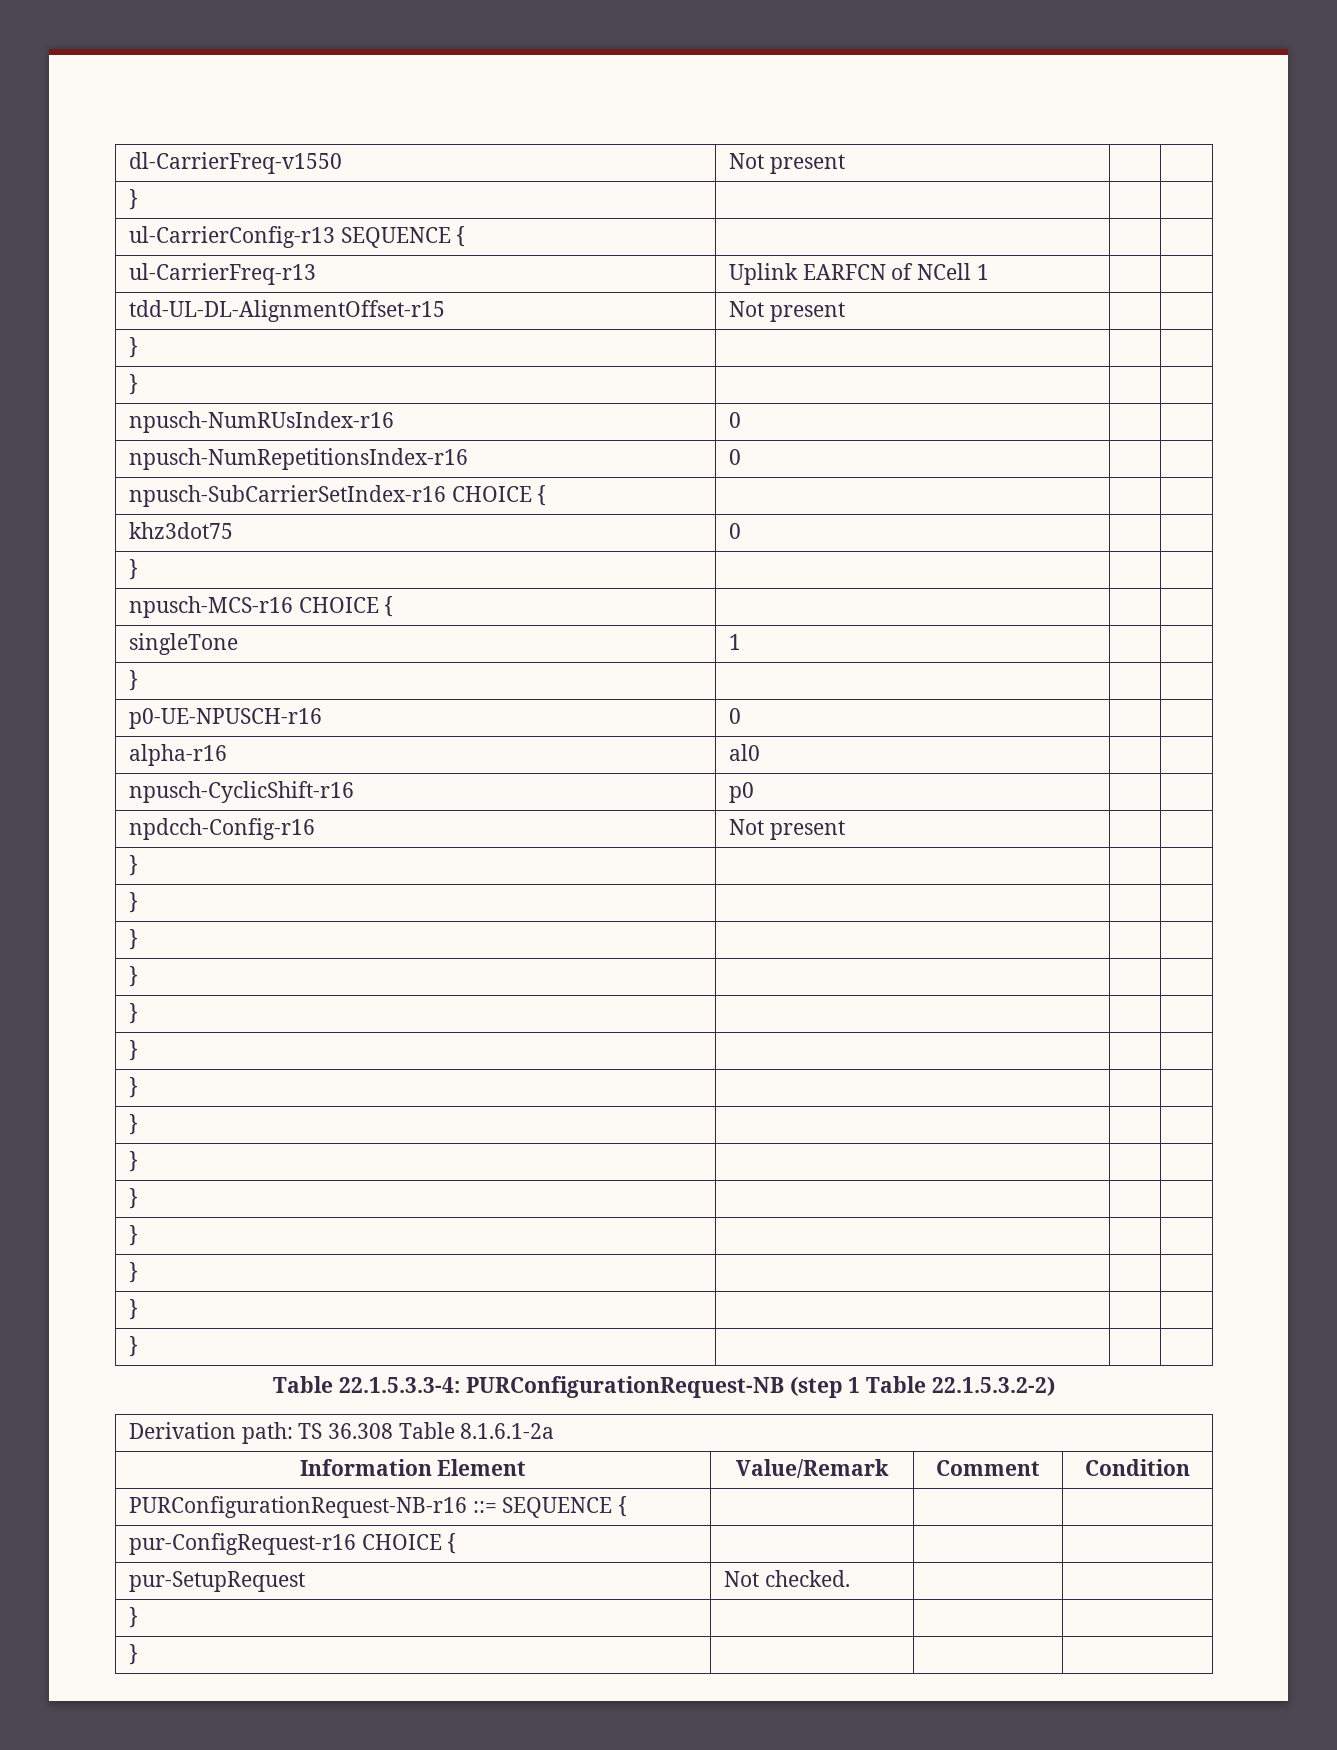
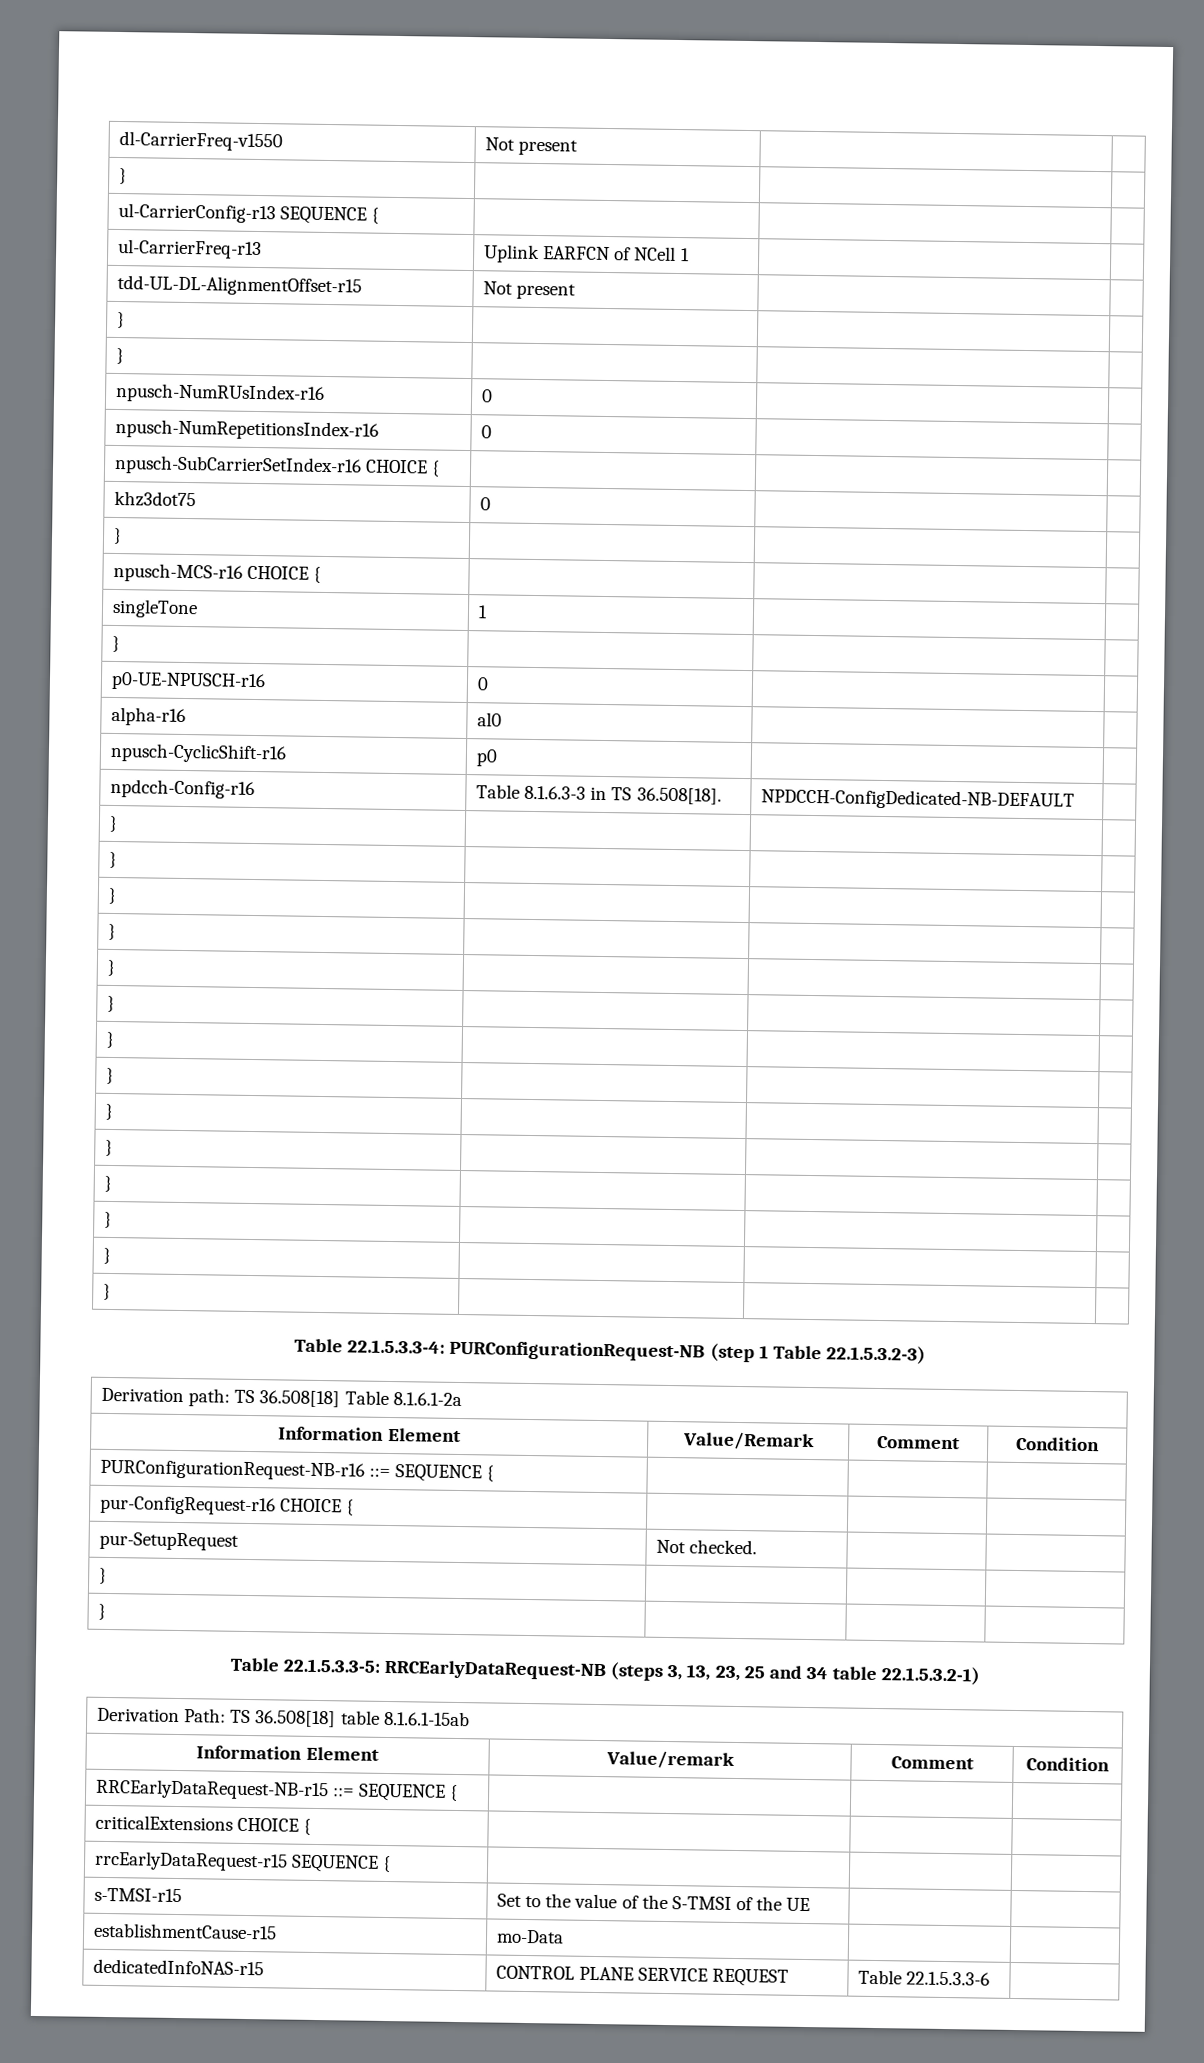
- npdcch-Config-r16 | Not present | |
+ npdcch-Config-r16 | Table 8.1.6.3-3 in TS 36.508[18]. | NPDCCH-ConfigDedicated-NB-DEFAULT |
- Table 22.1.5.3.3-4: PURConfigurationRequest-NB (step 1 Table 22.1.5.3.2-2)
+ Table 22.1.5.3.3-4: PURConfigurationRequest-NB (step 1 Table 22.1.5.3.2-3)
- Derivation path: TS 36.308 Table 8.1.6.1-2a
+ Derivation path: TS 36.508[18] Table 8.1.6.1-2a
+ Table 22.1.5.3.3-5: RRCEarlyDataRequest-NB (steps 3, 13, 23, 25 and 34 table 22.1.5.3.2-1)
+ Derivation Path: TS 36.508[18] table 8.1.6.1-15ab
+ Information Element | Value/remark | Comment | Condition
+ RRCEarlyDataRequest-NB-r15 ::= SEQUENCE { | | |
+ criticalExtensions CHOICE { | | |
+ rrcEarlyDataRequest-r15 SEQUENCE { | | |
+ s-TMSI-r15 | Set to the value of the S-TMSI of the UE | |
+ establishmentCause-r15 | mo-Data | |
+ dedicatedInfoNAS-r15 | CONTROL PLANE SERVICE REQUEST | Table 22.1.5.3.3-6 |

